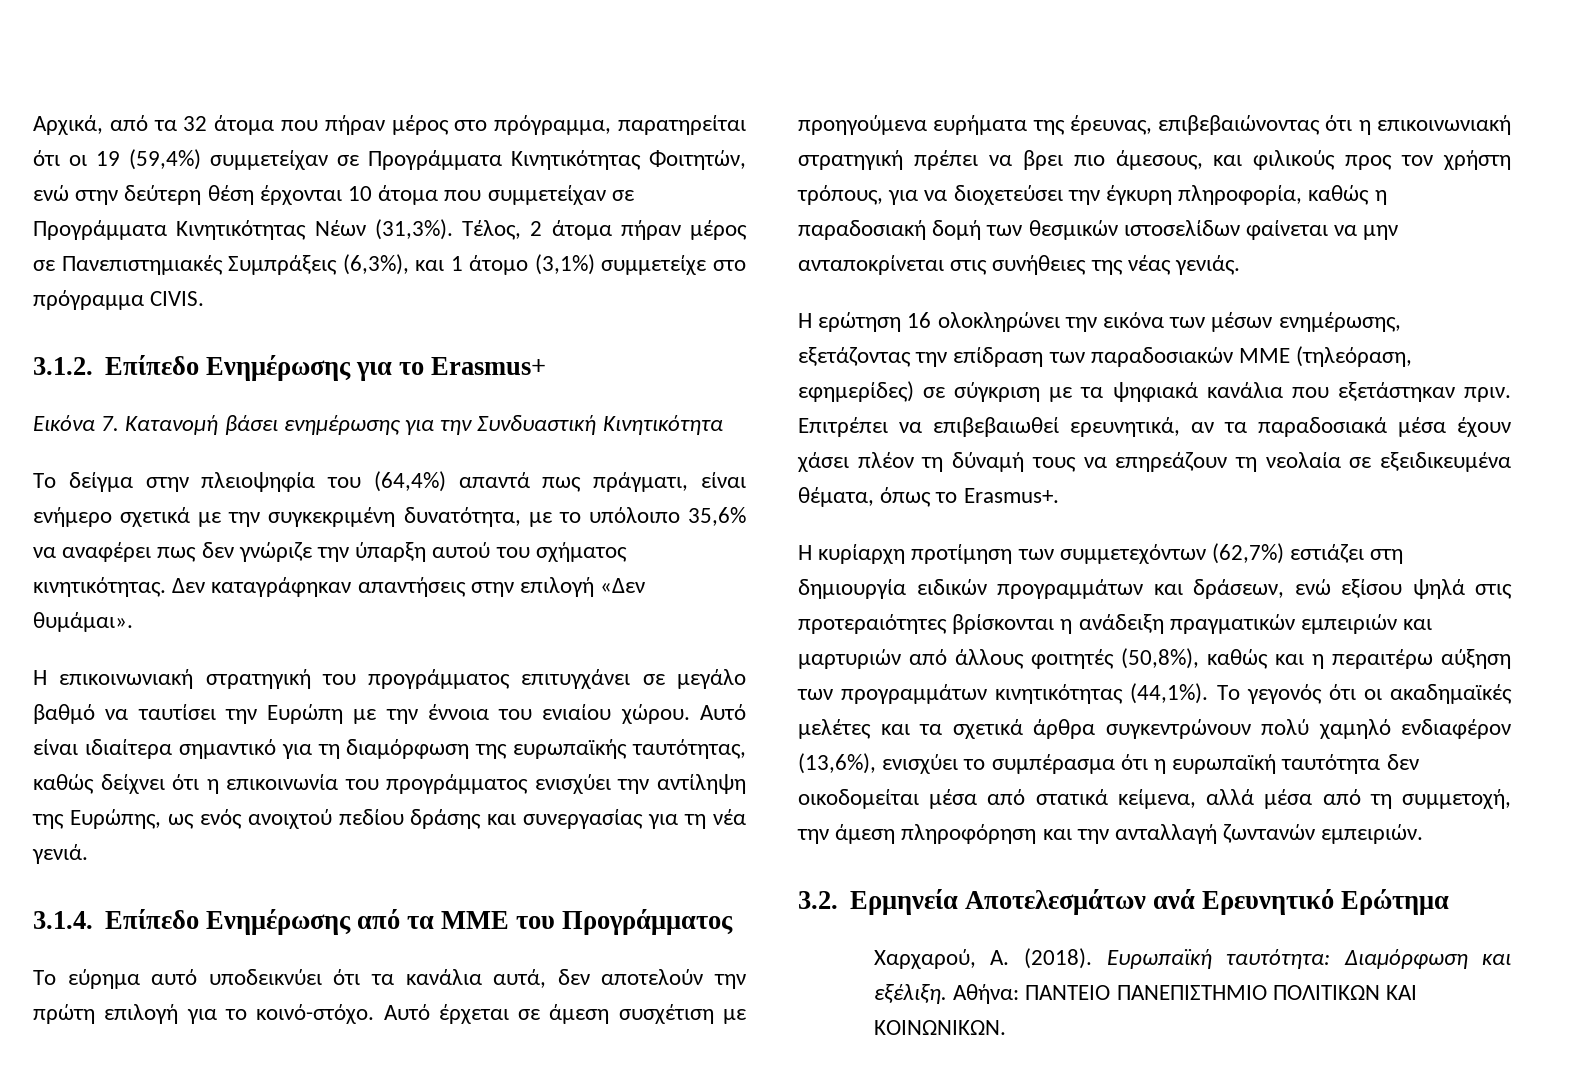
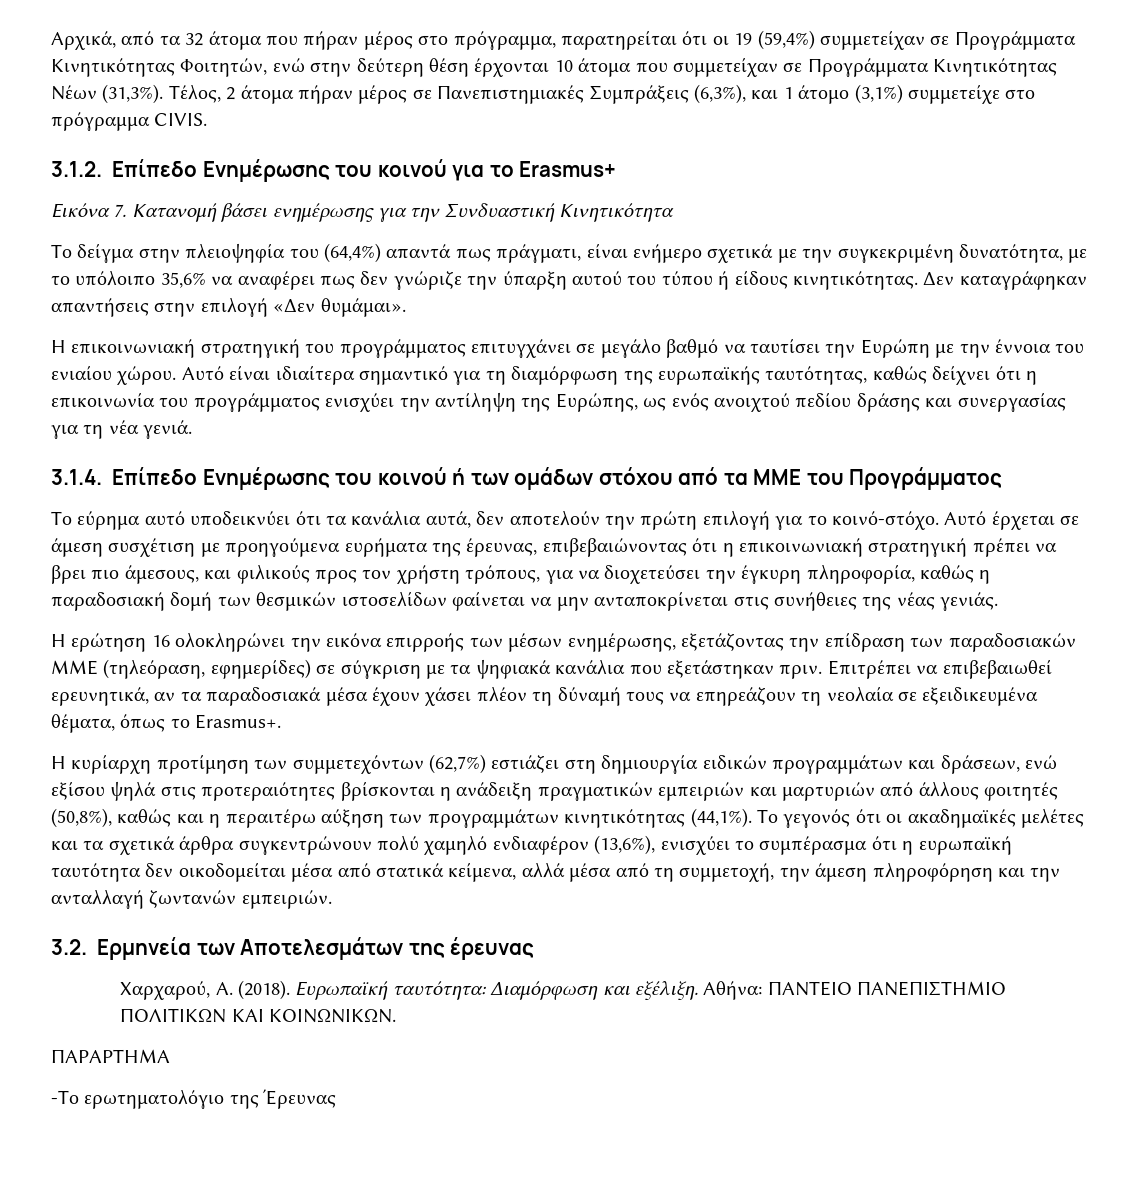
- 3.1.2. Επίπεδο Ενημέρωσης για το Erasmus+
+ 3.1.2. Επίπεδο Ενημέρωσης του κοινού για το Erasmus+
- Το δείγμα στην πλειοψηφία του (64,4%) απαντά πως πράγματι, είναι ενήμερο σχετικά με την συγκεκριμένη δυνατότητα, με το υπόλοιπο 35,6% να αναφέρει πως δεν γνώριζε την ύπαρξη αυτού του σχήματος κινητικότητας.
+ Το δείγμα στην πλειοψηφία του (64,4%) απαντά πως πράγματι, είναι ενήμερο σχετικά με την συγκεκριμένη δυνατότητα, με το υπόλοιπο 35,6% να αναφέρει πως δεν γνώριζε την ύπαρξη αυτού του τύπου ή είδους κινητικότητας.
- 3.1.4. Επίπεδο Ενημέρωσης από τα ΜΜΕ του Προγράμματος
+ 3.1.4. Επίπεδο Ενημέρωσης του κοινού ή των ομάδων στόχου από τα ΜΜΕ του Προγράμματος
- Η ερώτηση 16 ολοκληρώνει την εικόνα των μέσων ενημέρωσης, εξετάζοντας την επίδραση των παραδοσιακών ΜΜΕ (τηλεόραση, εφημερίδες) σε σύγκριση με τα ψηφιακά κανάλια που εξετάστηκαν πριν.
+ Η ερώτηση 16 ολοκληρώνει την εικόνα επιρροής των μέσων ενημέρωσης, εξετάζοντας την επίδραση των παραδοσιακών ΜΜΕ (τηλεόραση, εφημερίδες) σε σύγκριση με τα ψηφιακά κανάλια που εξετάστηκαν πριν.
- 3.2. Ερμηνεία Αποτελεσμάτων ανά Ερευνητικό Ερώτημα
+ 3.2. Ερμηνεία των Αποτελεσμάτων της έρευνας
+ ΠΑΡΑΡΤΗΜΑ
+ -Το ερωτηματολόγιο της Έρευνας

